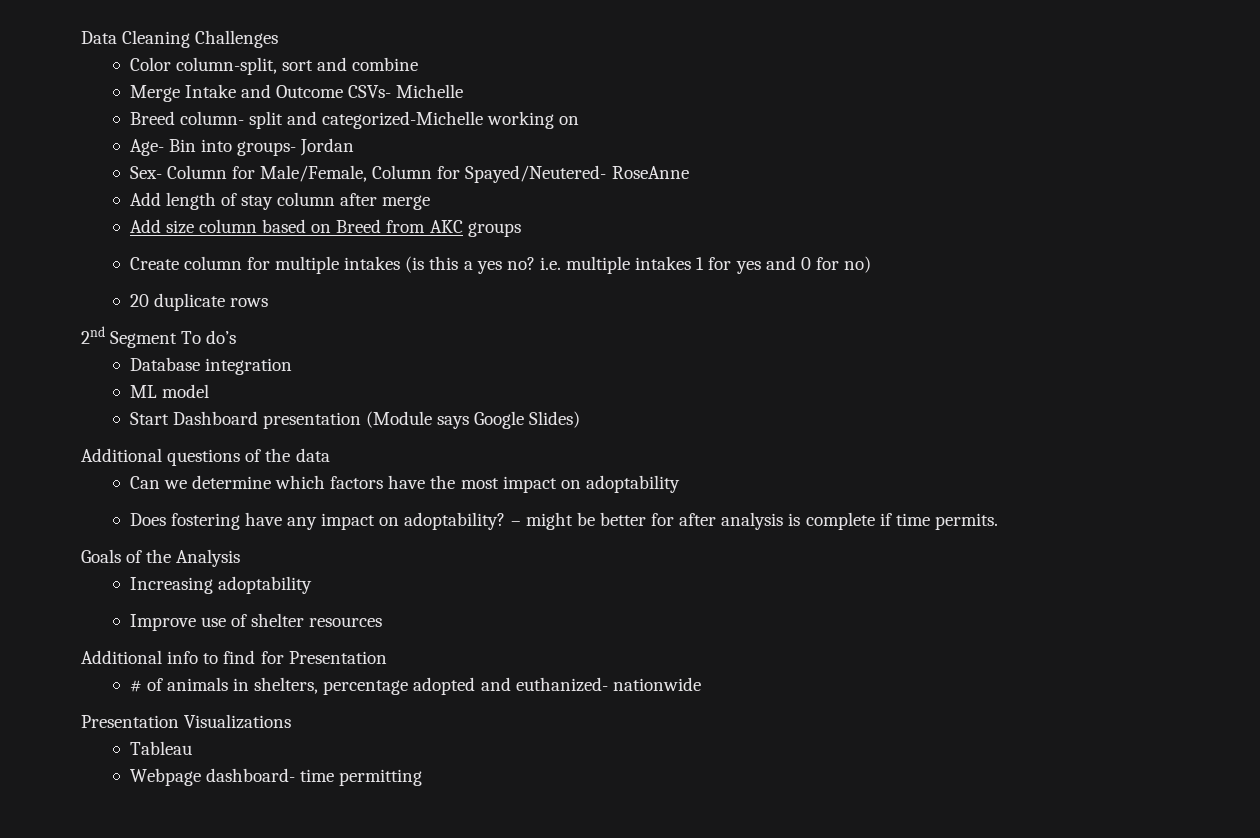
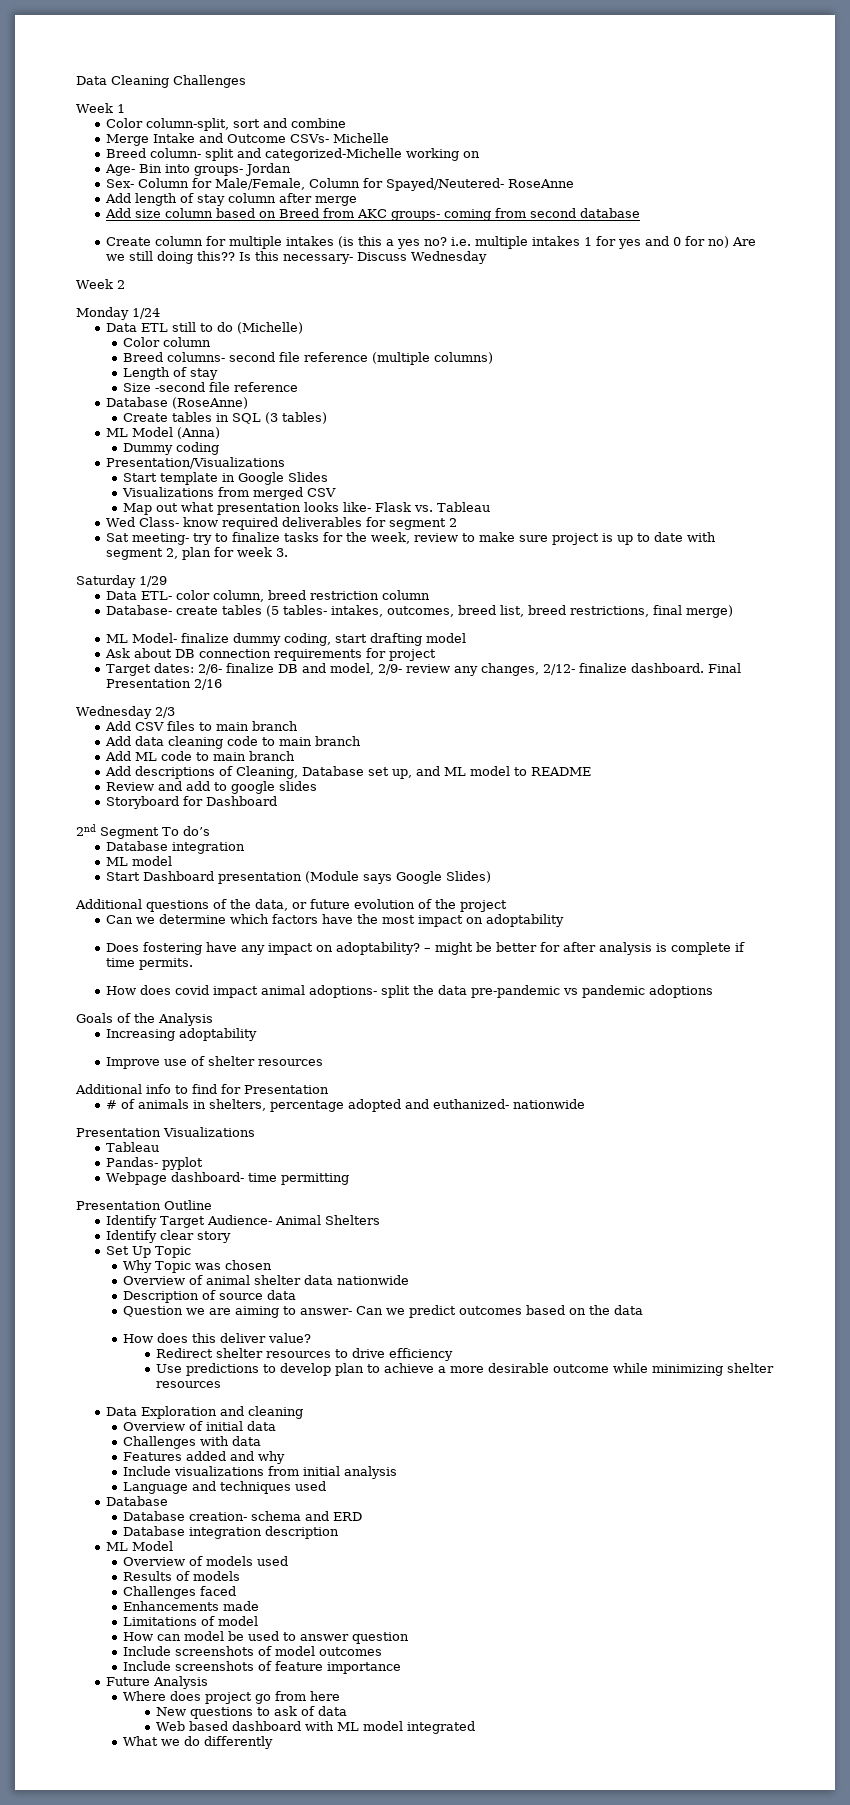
+ Week 1
- Add size column based on Breed from AKC groups
+ Add size column based on Breed from AKC groups- coming from second database
- Create column for multiple intakes (is this a yes no? i.e. multiple intakes 1 for yes and 0 for no)
- 20 duplicate rows
+ Create column for multiple intakes (is this a yes no? i.e. multiple intakes 1 for yes and 0 for no) Are we still doing this?? Is this necessary- Discuss Wednesday
+ Week 2
+ Monday 1/24
+ Data ETL still to do (Michelle)
+ Color column
+ Breed columns- second file reference (multiple columns)
+ Length of stay
+ Size -second file reference
+ Database (RoseAnne)
+ Create tables in SQL (3 tables)
+ ML Model (Anna)
+ Dummy coding
+ Presentation/Visualizations
+ Start template in Google Slides
+ Visualizations from merged CSV
+ Map out what presentation looks like- Flask vs. Tableau
+ Wed Class- know required deliverables for segment 2
+ Sat meeting- try to finalize tasks for the week, review to make sure project is up to date with segment 2, plan for week 3.
+ Saturday 1/29
+ Data ETL- color column, breed restriction column
+ Database- create tables (5 tables- intakes, outcomes, breed list, breed restrictions, final merge)
+ ML Model- finalize dummy coding, start drafting model
+ Ask about DB connection requirements for project
+ Target dates: 2/6- finalize DB and model, 2/9- review any changes, 2/12- finalize dashboard. Final Presentation 2/16
+ Wednesday 2/3
+ Add CSV files to main branch
+ Add data cleaning code to main branch
+ Add ML code to main branch
+ Add descriptions of Cleaning, Database set up, and ML model to README
+ Review and add to google slides
+ Storyboard for Dashboard
- Additional questions of the data
+ Additional questions of the data, or future evolution of the project
+ How does covid impact animal adoptions- split the data pre-pandemic vs pandemic adoptions
+ Pandas- pyplot
+ Presentation Outline
+ Identify Target Audience- Animal Shelters
+ Identify clear story
+ Set Up Topic
+ Why Topic was chosen
+ Overview of animal shelter data nationwide
+ Description of source data
+ Question we are aiming to answer- Can we predict outcomes based on the data
+ How does this deliver value?
+ Redirect shelter resources to drive efficiency
+ Use predictions to develop plan to achieve a more desirable outcome while minimizing shelter resources
+ Data Exploration and cleaning
+ Overview of initial data
+ Challenges with data
+ Features added and why
+ Include visualizations from initial analysis
+ Language and techniques used
+ Database
+ Database creation- schema and ERD
+ Database integration description
+ ML Model
+ Overview of models used
+ Results of models
+ Challenges faced
+ Enhancements made
+ Limitations of model
+ How can model be used to answer question
+ Include screenshots of model outcomes
+ Include screenshots of feature importance
+ Future Analysis
+ Where does project go from here
+ New questions to ask of data
+ Web based dashboard with ML model integrated
+ What we do differently

